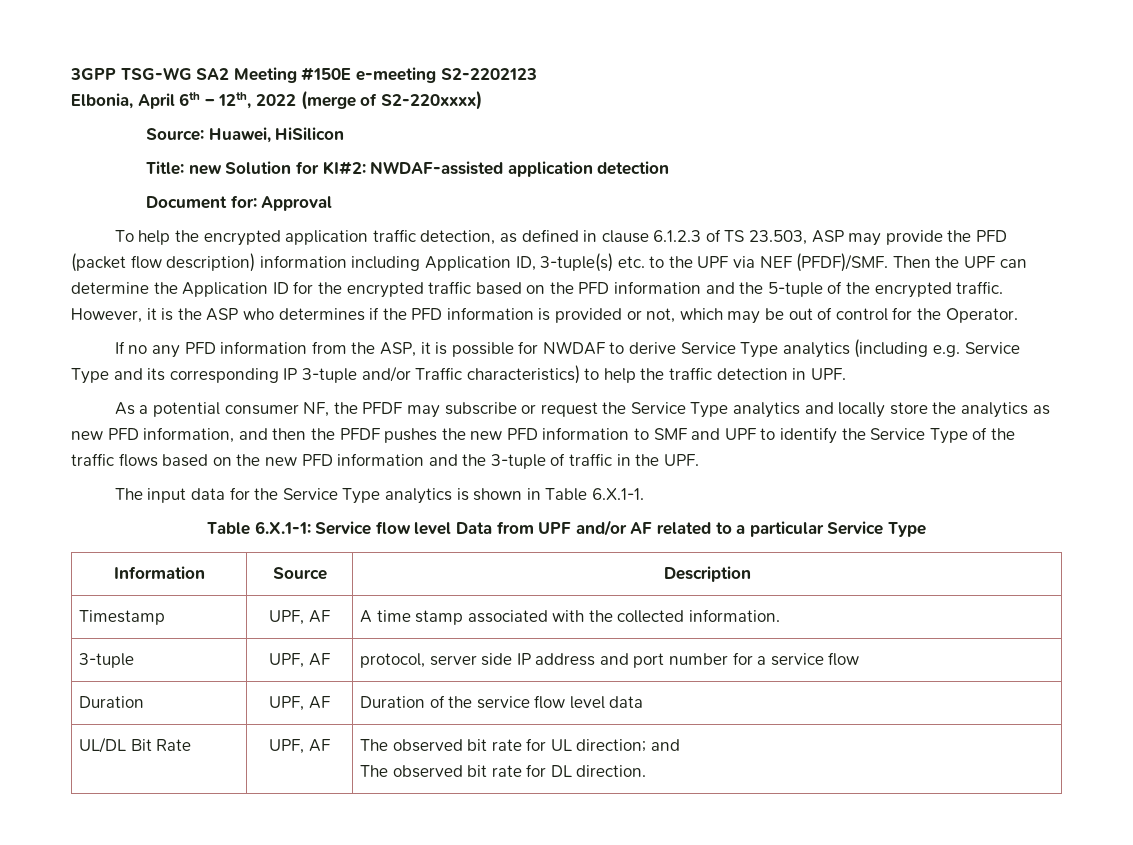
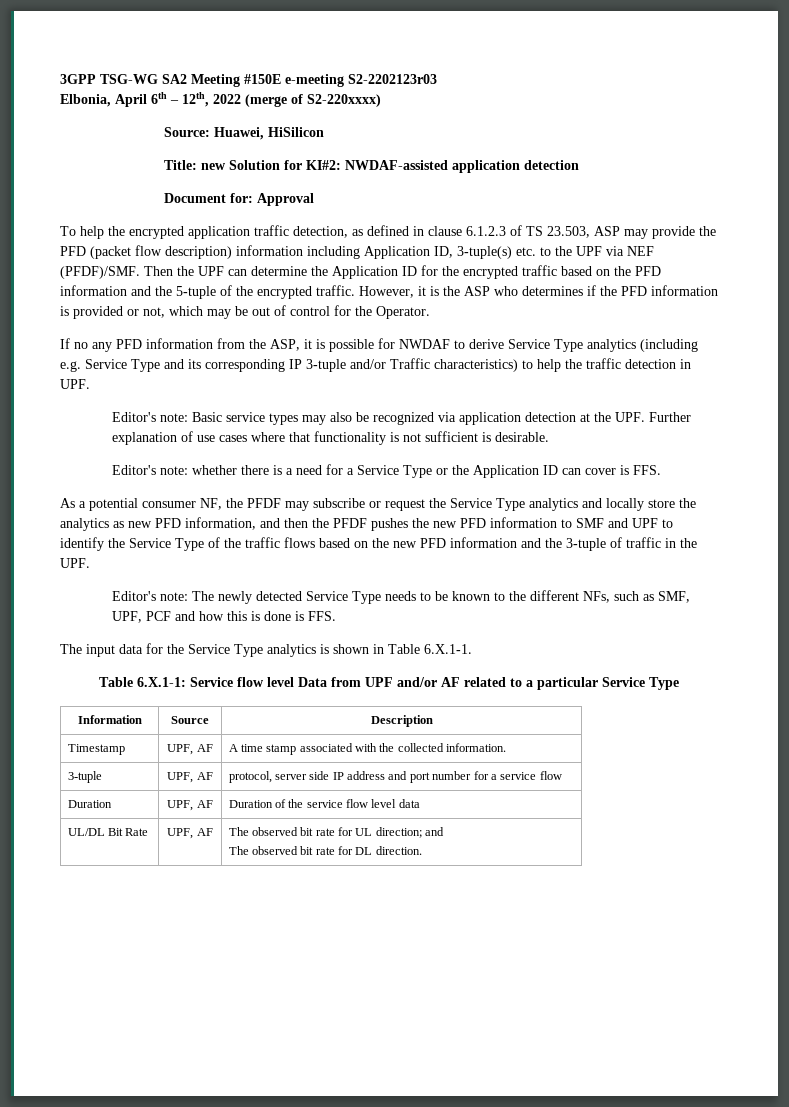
- 3GPP TSG-WG SA2 Meeting #150E e-meeting S2-2202123
+ 3GPP TSG-WG SA2 Meeting #150E e-meeting S2-2202123r03
+ Editor's note: Basic service types may also be recognized via application detection at the UPF. Further explanation of use cases where that functionality is not sufficient is desirable.
+ Editor's note: whether there is a need for a Service Type or the Application ID can cover is FFS.
+ Editor's note: The newly detected Service Type needs to be known to the different NFs, such as SMF, UPF, PCF and how this is done is FFS.

